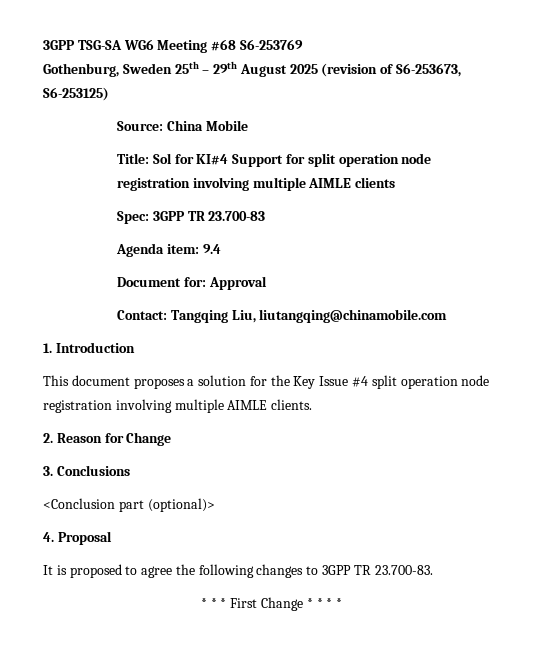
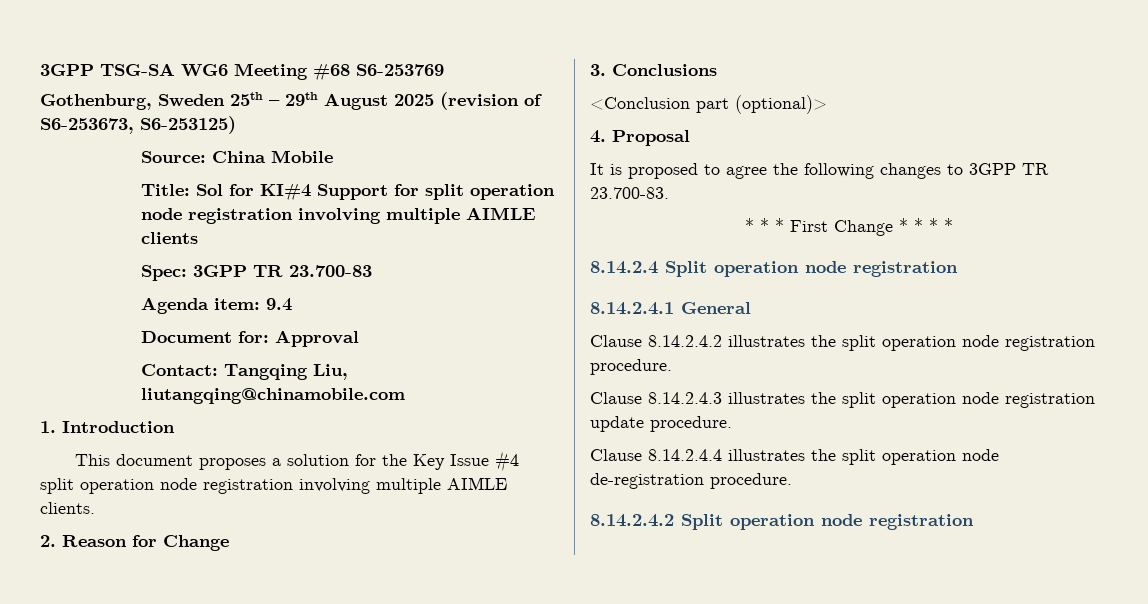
+ 8.14.2.4 Split operation node registration
+ 8.14.2.4.1 General
+ Clause 8.14.2.4.2 illustrates the split operation node registration procedure.
+ Clause 8.14.2.4.3 illustrates the split operation node registration update procedure.
+ Clause 8.14.2.4.4 illustrates the split operation node de-registration procedure.
+ 8.14.2.4.2 Split operation node registration

